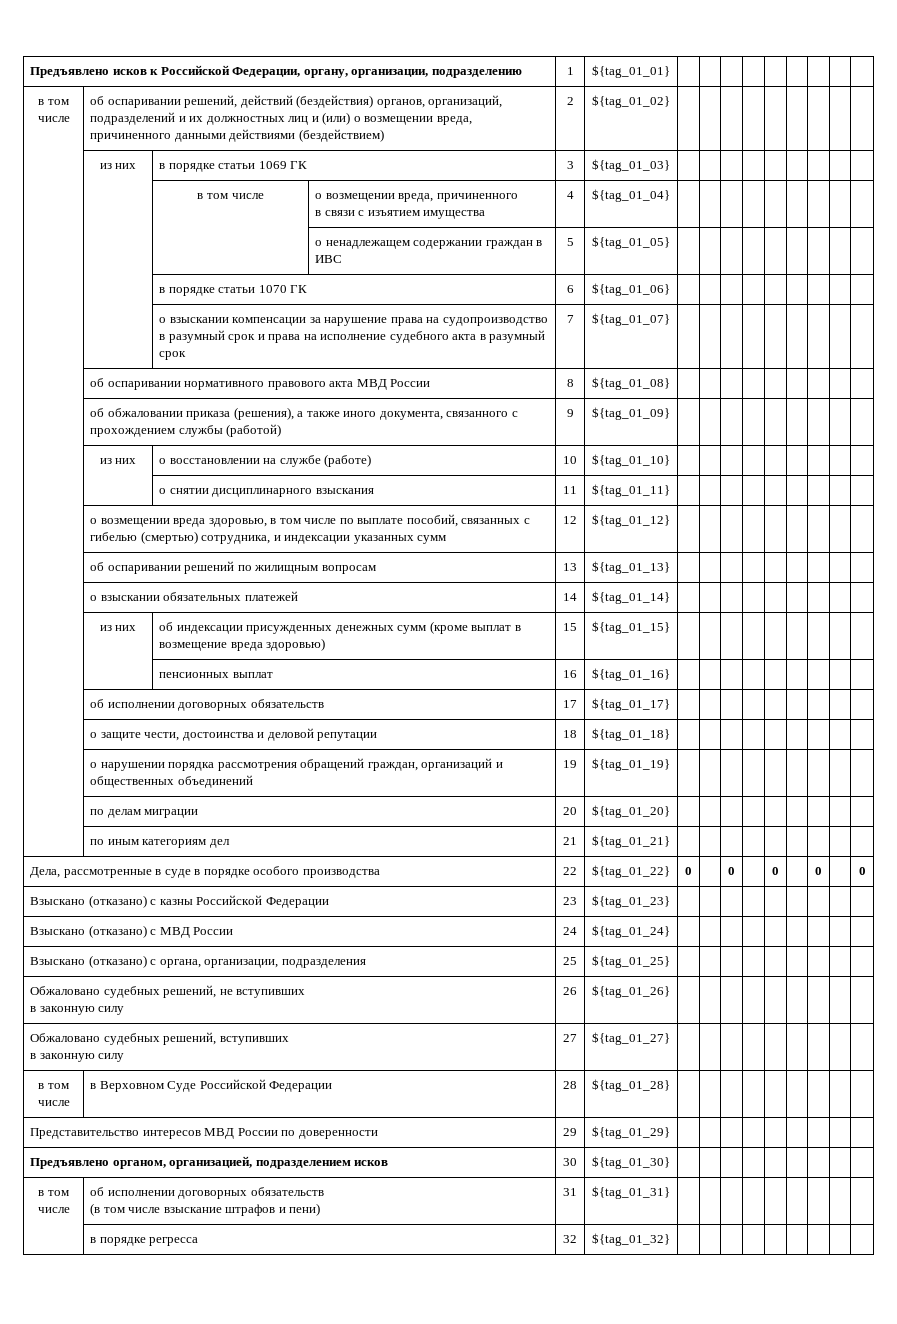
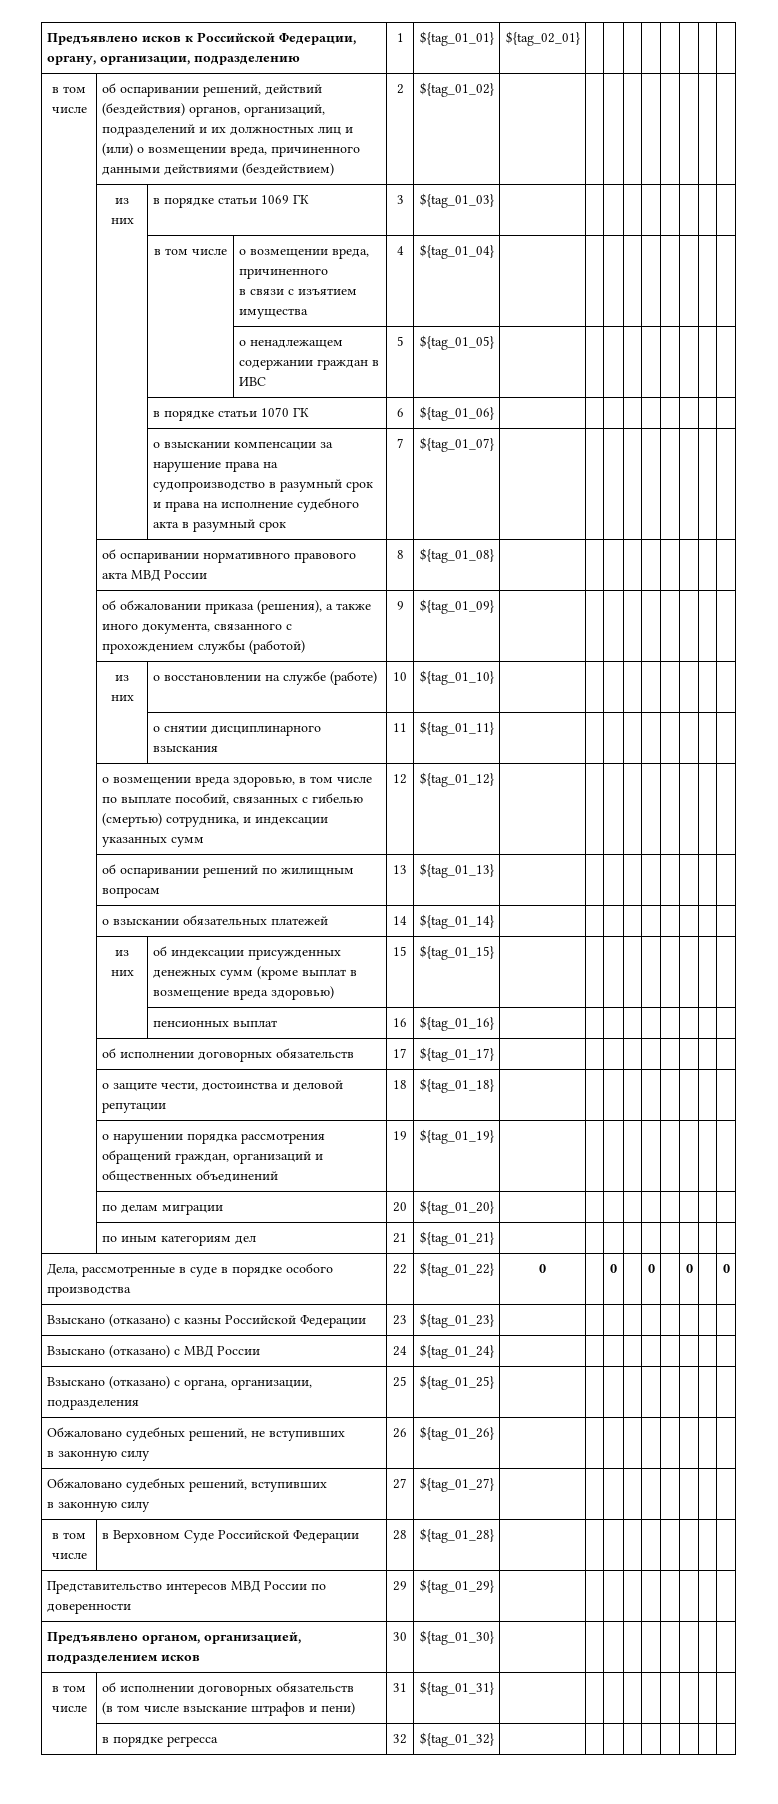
- Предъявлено исков к Российской Федерации, органу, организации, подразделению | 1 | ${tag_01_01} | | | | | | | | |
+ Предъявлено исков к Российской Федерации, органу, организации, подразделению | 1 | ${tag_01_01} | ${tag_02_01} | | | | | | | |

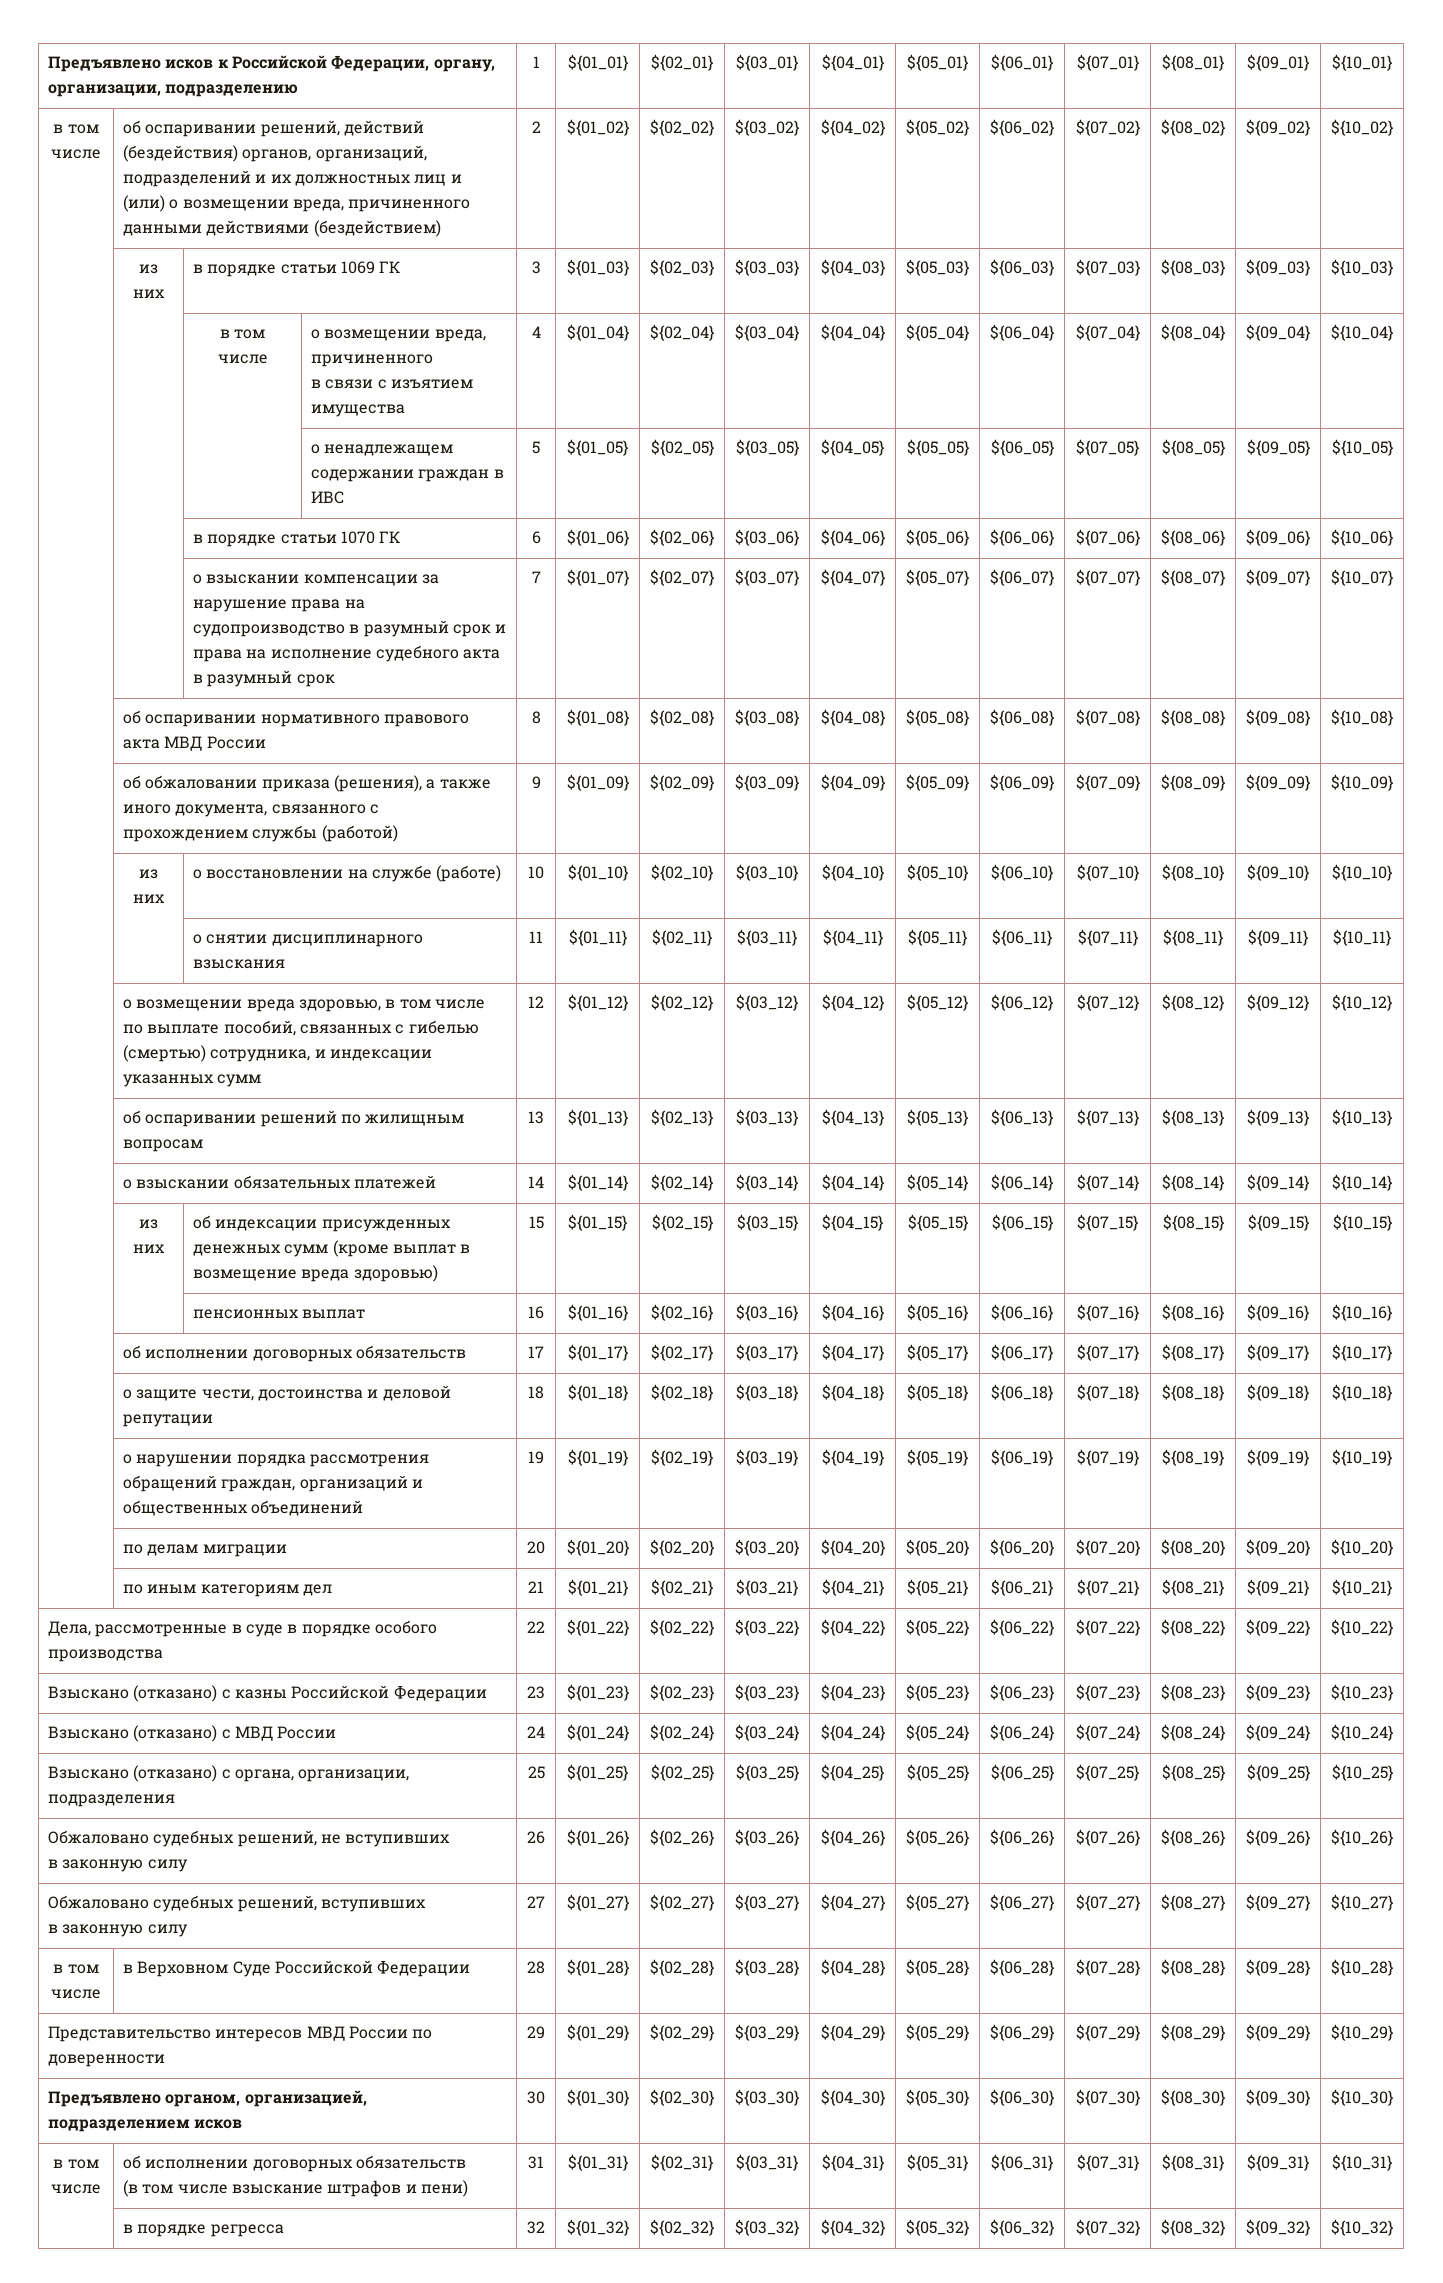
- Предъявлено исков к Российской Федерации, органу, организации, подразделению | 1 | ${tag_01_01} | ${tag_02_01} | | | | | | | |
+ Предъявлено исков к Российской Федерации, органу, организации, подразделению | 1 | ${01_01} | ${02_01} | ${03_01} | ${04_01} | ${05_01} | ${06_01} | ${07_01} | ${08_01} | ${09_01} | ${10_01}
- в том числе | об оспаривании решений, действий (бездействия) органов, организаций, подразделений и их должностных лиц и (или) о возмещении вреда, причиненного данными действиями (бездействием) | 2 | ${tag_01_02} | | | | | | | | |
+ в том числе | об оспаривании решений, действий (бездействия) органов, организаций, подразделений и их должностных лиц и (или) о возмещении вреда, причиненного данными действиями (бездействием) | 2 | ${01_02} | ${02_02} | ${03_02} | ${04_02} | ${05_02} | ${06_02} | ${07_02} | ${08_02} | ${09_02} | ${10_02}
- | из них | в порядке статьи 1069 ГК | 3 | ${tag_01_03} | | | | | | | | |
+ | из них | в порядке статьи 1069 ГК | 3 | ${01_03} | ${02_03} | ${03_03} | ${04_03} | ${05_03} | ${06_03} | ${07_03} | ${08_03} | ${09_03} | ${10_03}
  | | в том числе | о возмещении вреда, причиненного
- в связи с изъятием имущества | 4 | ${tag_01_04} | | | | | | | | |
+ в связи с изъятием имущества | 4 | ${01_04} | ${02_04} | ${03_04} | ${04_04} | ${05_04} | ${06_04} | ${07_04} | ${08_04} | ${09_04} | ${10_04}
- | | | о ненадлежащем содержании граждан в ИВС | 5 | ${tag_01_05} | | | | | | | | |
+ | | | о ненадлежащем содержании граждан в ИВС | 5 | ${01_05} | ${02_05} | ${03_05} | ${04_05} | ${05_05} | ${06_05} | ${07_05} | ${08_05} | ${09_05} | ${10_05}
- | | в порядке статьи 1070 ГК | 6 | ${tag_01_06} | | | | | | | | |
+ | | в порядке статьи 1070 ГК | 6 | ${01_06} | ${02_06} | ${03_06} | ${04_06} | ${05_06} | ${06_06} | ${07_06} | ${08_06} | ${09_06} | ${10_06}
- | | о взыскании компенсации за нарушение права на судопроизводство в разумный срок и права на исполнение судебного акта в разумный срок | 7 | ${tag_01_07} | | | | | | | | |
+ | | о взыскании компенсации за нарушение права на судопроизводство в разумный срок и права на исполнение судебного акта в разумный срок | 7 | ${01_07} | ${02_07} | ${03_07} | ${04_07} | ${05_07} | ${06_07} | ${07_07} | ${08_07} | ${09_07} | ${10_07}
- | об оспаривании нормативного правового акта МВД России | 8 | ${tag_01_08} | | | | | | | | |
+ | об оспаривании нормативного правового акта МВД России | 8 | ${01_08} | ${02_08} | ${03_08} | ${04_08} | ${05_08} | ${06_08} | ${07_08} | ${08_08} | ${09_08} | ${10_08}
- | об обжаловании приказа (решения), а также иного документа, связанного с прохождением службы (работой) | 9 | ${tag_01_09} | | | | | | | | |
+ | об обжаловании приказа (решения), а также иного документа, связанного с прохождением службы (работой) | 9 | ${01_09} | ${02_09} | ${03_09} | ${04_09} | ${05_09} | ${06_09} | ${07_09} | ${08_09} | ${09_09} | ${10_09}
- | из них | о восстановлении на службе (работе) | 10 | ${tag_01_10} | | | | | | | | |
+ | из них | о восстановлении на службе (работе) | 10 | ${01_10} | ${02_10} | ${03_10} | ${04_10} | ${05_10} | ${06_10} | ${07_10} | ${08_10} | ${09_10} | ${10_10}
- | | о снятии дисциплинарного взыскания | 11 | ${tag_01_11} | | | | | | | | |
+ | | о снятии дисциплинарного взыскания | 11 | ${01_11} | ${02_11} | ${03_11} | ${04_11} | ${05_11} | ${06_11} | ${07_11} | ${08_11} | ${09_11} | ${10_11}
- | о возмещении вреда здоровью, в том числе по выплате пособий, связанных с гибелью (смертью) сотрудника, и индексации указанных сумм | 12 | ${tag_01_12} | | | | | | | | |
+ | о возмещении вреда здоровью, в том числе по выплате пособий, связанных с гибелью (смертью) сотрудника, и индексации указанных сумм | 12 | ${01_12} | ${02_12} | ${03_12} | ${04_12} | ${05_12} | ${06_12} | ${07_12} | ${08_12} | ${09_12} | ${10_12}
- | об оспаривании решений по жилищным вопросам | 13 | ${tag_01_13} | | | | | | | | |
+ | об оспаривании решений по жилищным вопросам | 13 | ${01_13} | ${02_13} | ${03_13} | ${04_13} | ${05_13} | ${06_13} | ${07_13} | ${08_13} | ${09_13} | ${10_13}
- | о взыскании обязательных платежей | 14 | ${tag_01_14} | | | | | | | | |
+ | о взыскании обязательных платежей | 14 | ${01_14} | ${02_14} | ${03_14} | ${04_14} | ${05_14} | ${06_14} | ${07_14} | ${08_14} | ${09_14} | ${10_14}
- | из них | об индексации присужденных денежных сумм (кроме выплат в возмещение вреда здоровью) | 15 | ${tag_01_15} | | | | | | | | |
- | | пенсионных выплат | 16 | ${tag_01_16} | | | | | | | | |
+ | из них | об индексации присужденных денежных сумм (кроме выплат в возмещение вреда здоровью) | 15 | ${01_15} | ${02_15} | ${03_15} | ${04_15} | ${05_15} | ${06_15} | ${07_15} | ${08_15} | ${09_15} | ${10_15}
+ | | пенсионных выплат | 16 | ${01_16} | ${02_16} | ${03_16} | ${04_16} | ${05_16} | ${06_16} | ${07_16} | ${08_16} | ${09_16} | ${10_16}
- | об исполнении договорных обязательств | 17 | ${tag_01_17} | | | | | | | | |
+ | об исполнении договорных обязательств | 17 | ${01_17} | ${02_17} | ${03_17} | ${04_17} | ${05_17} | ${06_17} | ${07_17} | ${08_17} | ${09_17} | ${10_17}
- | о защите чести, достоинства и деловой репутации | 18 | ${tag_01_18} | | | | | | | | |
+ | о защите чести, достоинства и деловой репутации | 18 | ${01_18} | ${02_18} | ${03_18} | ${04_18} | ${05_18} | ${06_18} | ${07_18} | ${08_18} | ${09_18} | ${10_18}
- | о нарушении порядка рассмотрения обращений граждан, организаций и общественных объединений | 19 | ${tag_01_19} | | | | | | | | |
- | по делам миграции | 20 | ${tag_01_20} | | | | | | | | |
+ | о нарушении порядка рассмотрения обращений граждан, организаций и общественных объединений | 19 | ${01_19} | ${02_19} | ${03_19} | ${04_19} | ${05_19} | ${06_19} | ${07_19} | ${08_19} | ${09_19} | ${10_19}
+ | по делам миграции | 20 | ${01_20} | ${02_20} | ${03_20} | ${04_20} | ${05_20} | ${06_20} | ${07_20} | ${08_20} | ${09_20} | ${10_20}
- | по иным категориям дел | 21 | ${tag_01_21} | | | | | | | | |
+ | по иным категориям дел | 21 | ${01_21} | ${02_21} | ${03_21} | ${04_21} | ${05_21} | ${06_21} | ${07_21} | ${08_21} | ${09_21} | ${10_21}
- Дела, рассмотренные в суде в порядке особого производства | 22 | ${tag_01_22} | 0 | | 0 | | 0 | | 0 | | 0
+ Дела, рассмотренные в суде в порядке особого производства | 22 | ${01_22} | ${02_22} | ${03_22} | ${04_22} | ${05_22} | ${06_22} | ${07_22} | ${08_22} | ${09_22} | ${10_22}
- Взыскано (отказано) с казны Российской Федерации | 23 | ${tag_01_23} | | | | | | | | |
+ Взыскано (отказано) с казны Российской Федерации | 23 | ${01_23} | ${02_23} | ${03_23} | ${04_23} | ${05_23} | ${06_23} | ${07_23} | ${08_23} | ${09_23} | ${10_23}
- Взыскано (отказано) с МВД России | 24 | ${tag_01_24} | | | | | | | | |
+ Взыскано (отказано) с МВД России | 24 | ${01_24} | ${02_24} | ${03_24} | ${04_24} | ${05_24} | ${06_24} | ${07_24} | ${08_24} | ${09_24} | ${10_24}
- Взыскано (отказано) с органа, организации, подразделения | 25 | ${tag_01_25} | | | | | | | | |
+ Взыскано (отказано) с органа, организации, подразделения | 25 | ${01_25} | ${02_25} | ${03_25} | ${04_25} | ${05_25} | ${06_25} | ${07_25} | ${08_25} | ${09_25} | ${10_25}
  Обжаловано судебных решений, не вступивших
- в законную силу | 26 | ${tag_01_26} | | | | | | | | |
+ в законную силу | 26 | ${01_26} | ${02_26} | ${03_26} | ${04_26} | ${05_26} | ${06_26} | ${07_26} | ${08_26} | ${09_26} | ${10_26}
  Обжаловано судебных решений, вступивших
- в законную силу | 27 | ${tag_01_27} | | | | | | | | |
+ в законную силу | 27 | ${01_27} | ${02_27} | ${03_27} | ${04_27} | ${05_27} | ${06_27} | ${07_27} | ${08_27} | ${09_27} | ${10_27}
- в том числе | в Верховном Суде Российской Федерации | 28 | ${tag_01_28} | | | | | | | | |
+ в том числе | в Верховном Суде Российской Федерации | 28 | ${01_28} | ${02_28} | ${03_28} | ${04_28} | ${05_28} | ${06_28} | ${07_28} | ${08_28} | ${09_28} | ${10_28}
- Представительство интересов МВД России по доверенности | 29 | ${tag_01_29} | | | | | | | | |
+ Представительство интересов МВД России по доверенности | 29 | ${01_29} | ${02_29} | ${03_29} | ${04_29} | ${05_29} | ${06_29} | ${07_29} | ${08_29} | ${09_29} | ${10_29}
- Предъявлено органом, организацией, подразделением исков | 30 | ${tag_01_30} | | | | | | | | |
+ Предъявлено органом, организацией, подразделением исков | 30 | ${01_30} | ${02_30} | ${03_30} | ${04_30} | ${05_30} | ${06_30} | ${07_30} | ${08_30} | ${09_30} | ${10_30}
  в том числе | об исполнении договорных обязательств
- (в том числе взыскание штрафов и пени) | 31 | ${tag_01_31} | | | | | | | | |
- | в порядке регресса | 32 | ${tag_01_32} | | | | | | | | |
+ (в том числе взыскание штрафов и пени) | 31 | ${01_31} | ${02_31} | ${03_31} | ${04_31} | ${05_31} | ${06_31} | ${07_31} | ${08_31} | ${09_31} | ${10_31}
+ | в порядке регресса | 32 | ${01_32} | ${02_32} | ${03_32} | ${04_32} | ${05_32} | ${06_32} | ${07_32} | ${08_32} | ${09_32} | ${10_32}

